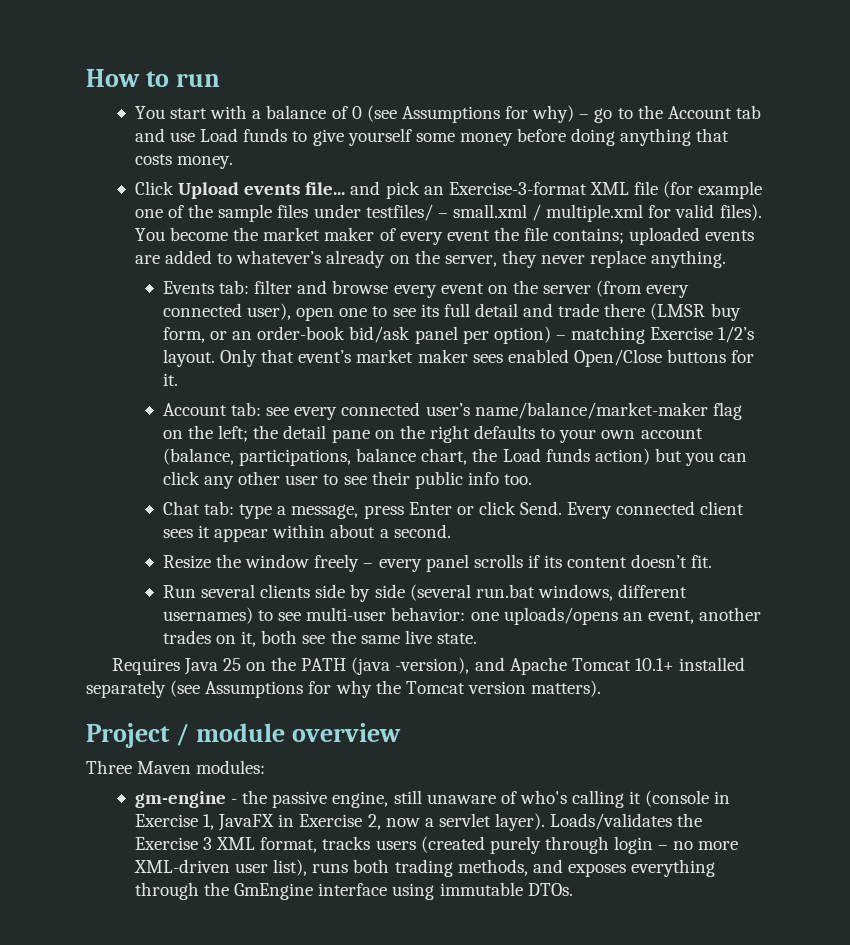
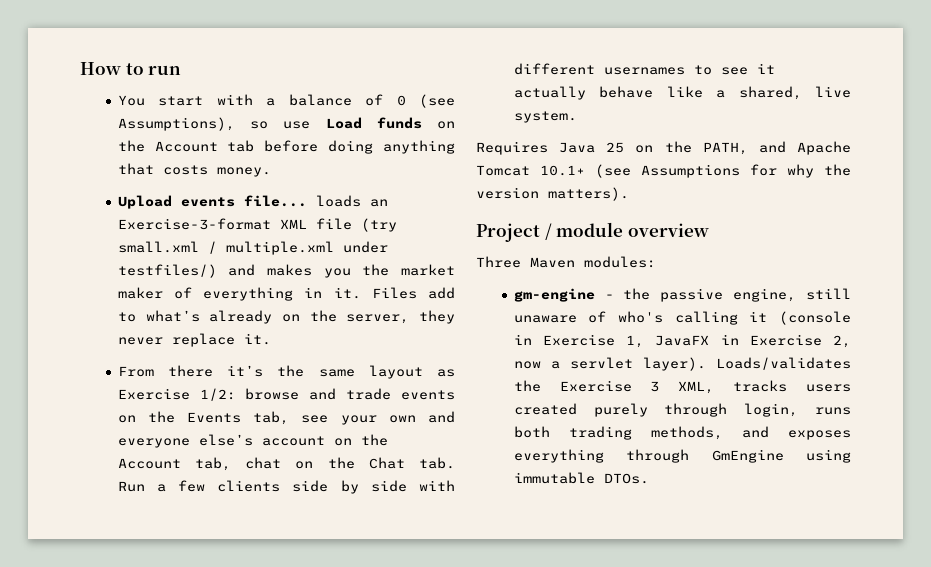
- You start with a balance of 0 (see Assumptions for why) – go to the Account tab and use Load funds to give yourself some money before doing anything that costs money.
+ You start with a balance of 0 (see Assumptions), so use Load funds on the Account tab before doing anything that costs money.
- Click Upload events file... and pick an Exercise-3-format XML file (for example one of the sample files under testfiles/ – small.xml / multiple.xml for valid files). You become the market maker of every event the file contains; uploaded events are added to whatever’s already on the server, they never replace anything.
- Events tab: filter and browse every event on the server (from every connected user), open one to see its full detail and trade there (LMSR buy form, or an order-book bid/ask panel per option) – matching Exercise 1/2’s layout. Only that event’s market maker sees enabled Open/Close buttons for it.
- Account tab: see every connected user’s name/balance/market-maker flag on the left; the detail pane on the right defaults to your own account (balance, participations, balance chart, the Load funds action) but you can click any other user to see their public info too.
- Chat tab: type a message, press Enter or click Send. Every connected client sees it appear within about a second.
- Resize the window freely – every panel scrolls if its content doesn’t fit.
- Run several clients side by side (several run.bat windows, different usernames) to see multi-user behavior: one uploads/opens an event, another trades on it, both see the same live state.
+ Upload events file... loads an Exercise-3-format XML file (try small.xml / multiple.xml under testfiles/) and makes you the market maker of everything in it. Files add to what’s already on the server, they never replace it.
+ From there it’s the same layout as Exercise 1/2: browse and trade events on the Events tab, see your own and everyone else’s account on the Account tab, chat on the Chat tab. Run a few clients side by side with different usernames to see it actually behave like a shared, live system.
- Requires Java 25 on the PATH (java -version), and Apache Tomcat 10.1+ installed separately (see Assumptions for why the Tomcat version matters).
+ Requires Java 25 on the PATH, and Apache Tomcat 10.1+ (see Assumptions for why the version matters).
- Loads/validates the Exercise 3 XML format, tracks users (created purely through login – no more XML-driven user list), runs both trading methods, and exposes everything through the GmEngine interface using immutable DTOs.
+ Loads/validates the Exercise 3 XML, tracks users created purely through login, runs both trading methods, and exposes everything through GmEngine using immutable DTOs.

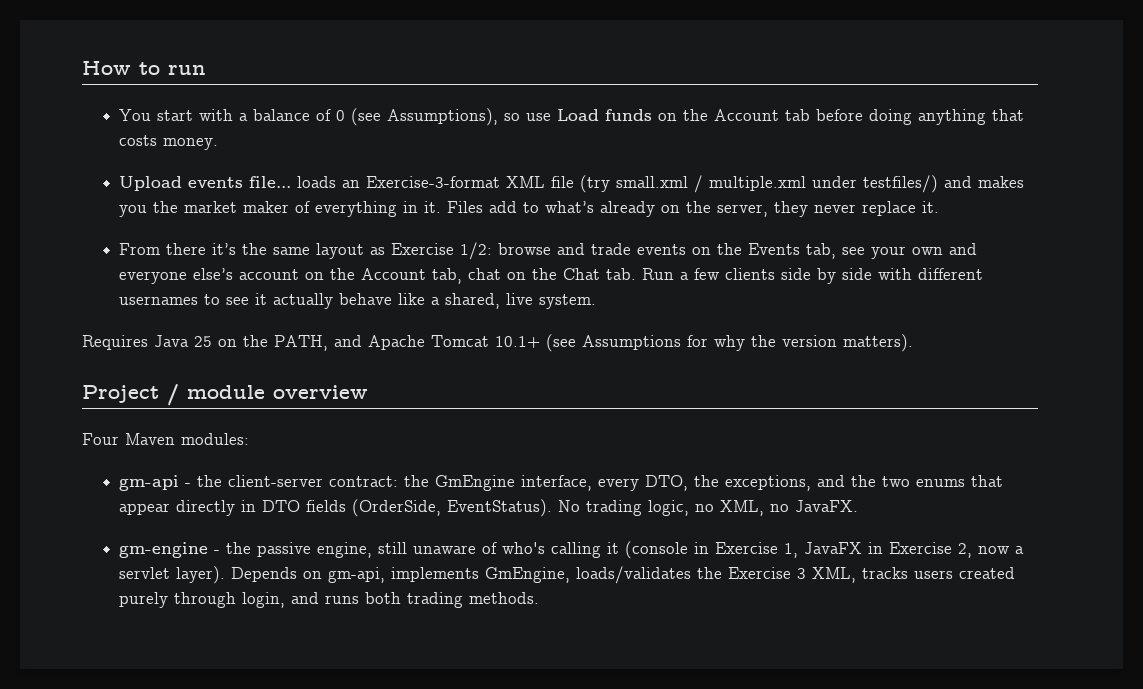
- Three Maven modules:
+ Four Maven modules:
+ gm-api - the client-server contract: the GmEngine interface, every DTO, the exceptions, and the two enums that appear directly in DTO fields (OrderSide, EventStatus). No trading logic, no XML, no JavaFX.
- Loads/validates the Exercise 3 XML, tracks users created purely through login, runs both trading methods, and exposes everything through GmEngine using immutable DTOs.
+ Depends on gm-api, implements GmEngine, loads/validates the Exercise 3 XML, tracks users created purely through login, and runs both trading methods.

